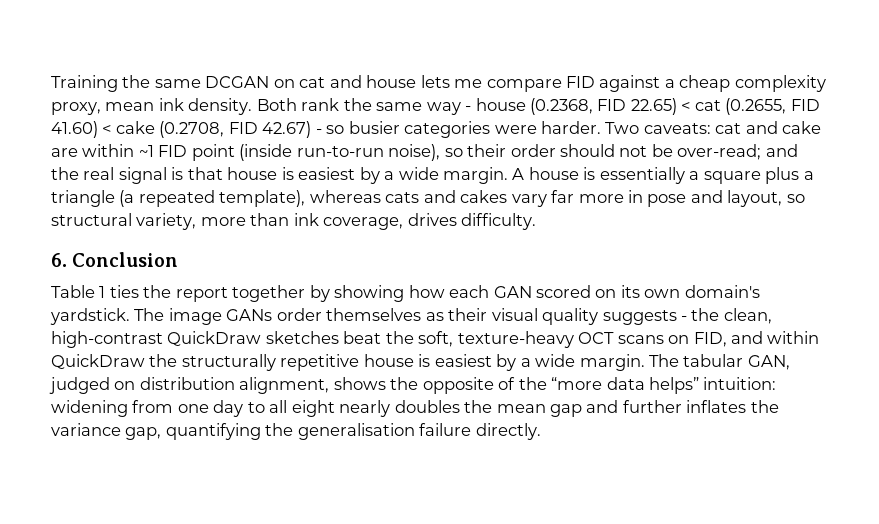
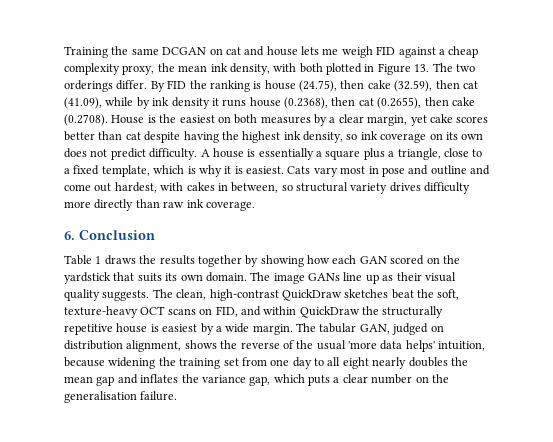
- Training the same DCGAN on cat and house lets me compare FID against a cheap complexity proxy, mean ink density. Both rank the same way - house (0.2368, FID 22.65) < cat (0.2655, FID 41.60) < cake (0.2708, FID 42.67) - so busier categories were harder. Two caveats: cat and cake are within ~1 FID point (inside run-to-run noise), so their order should not be over-read; and the real signal is that house is easiest by a wide margin.
+ Training the same DCGAN on cat and house lets me weigh FID against a cheap complexity proxy, the mean ink density, with both plotted in Figure 13. The two orderings differ. By FID the ranking is house (24.75), then cake (32.59), then cat (41.09), while by ink density it runs house (0.2368), then cat (0.2655), then cake (0.2708). House is the easiest on both measures by a clear margin, yet cake scores better than cat despite having the highest ink density, so ink coverage on its own does not predict difficulty.
- A house is essentially a square plus a triangle (a repeated template), whereas cats and cakes vary far more in pose and layout, so structural variety, more than ink coverage, drives difficulty.
+ A house is essentially a square plus a triangle, close to a fixed template, which is why it is easiest. Cats vary most in pose and outline and come out hardest, with cakes in between, so structural variety drives difficulty more directly than raw ink coverage.
- Table 1 ties the report together by showing how each GAN scored on its own domain's yardstick.
+ Table 1 draws the results together by showing how each GAN scored on the yardstick that suits its own domain.
- The image GANs order themselves as their visual quality suggests - the clean, high-contrast QuickDraw sketches beat the soft, texture-heavy OCT scans on FID, and within QuickDraw the structurally repetitive house is easiest by a wide margin.
+ The image GANs line up as their visual quality suggests. The clean, high-contrast QuickDraw sketches beat the soft, texture-heavy OCT scans on FID, and within QuickDraw the structurally repetitive house is easiest by a wide margin.
- The tabular GAN, judged on distribution alignment, shows the opposite of the “more data helps” intuition: widening from one day to all eight nearly doubles the mean gap and further inflates the variance gap, quantifying the generalisation failure directly.
+ The tabular GAN, judged on distribution alignment, shows the reverse of the usual 'more data helps' intuition, because widening the training set from one day to all eight nearly doubles the mean gap and inflates the variance gap, which puts a clear number on the generalisation failure.

